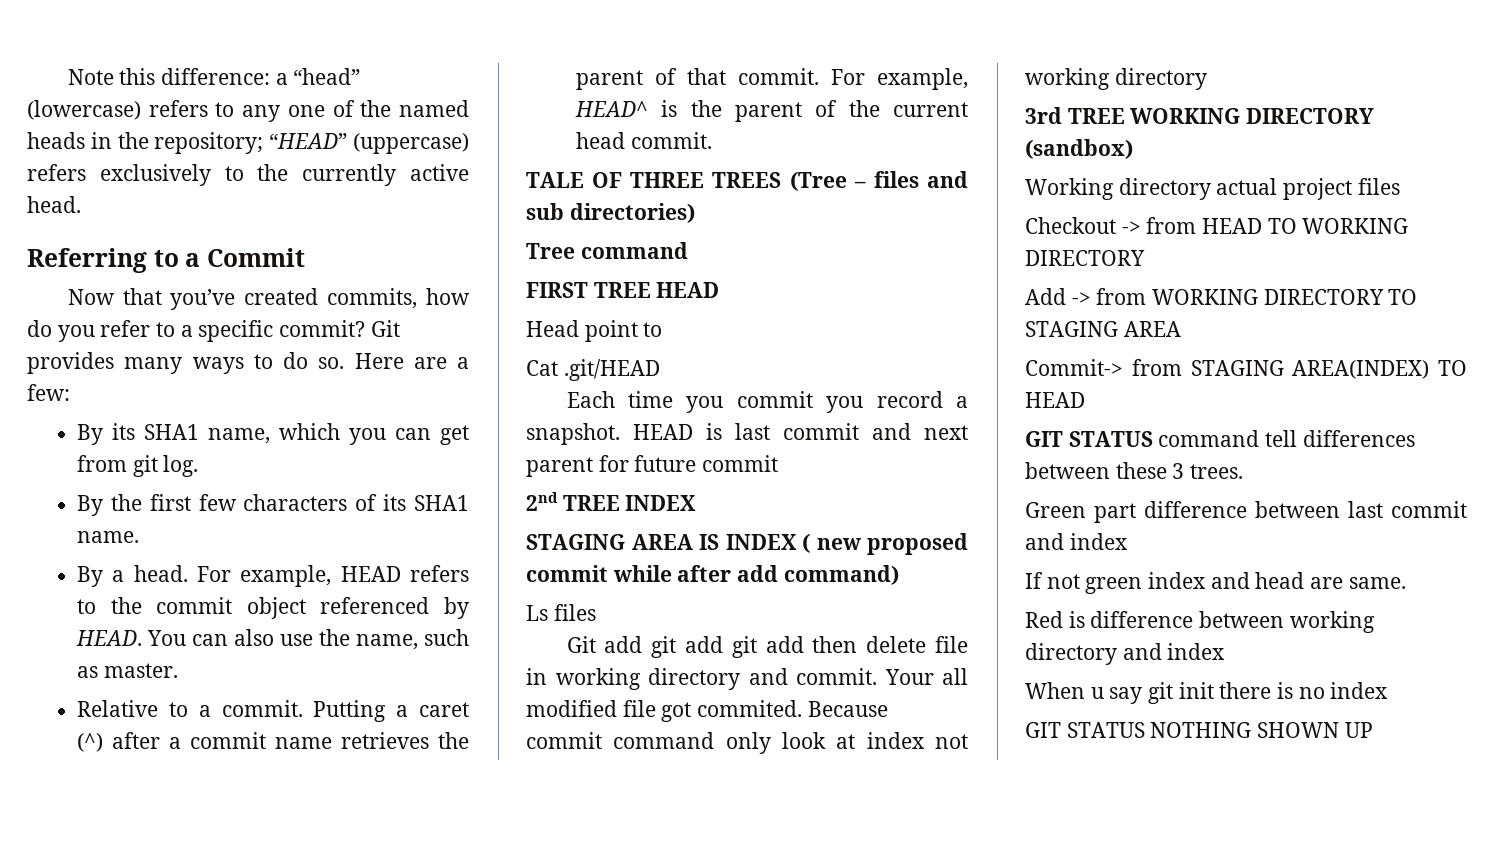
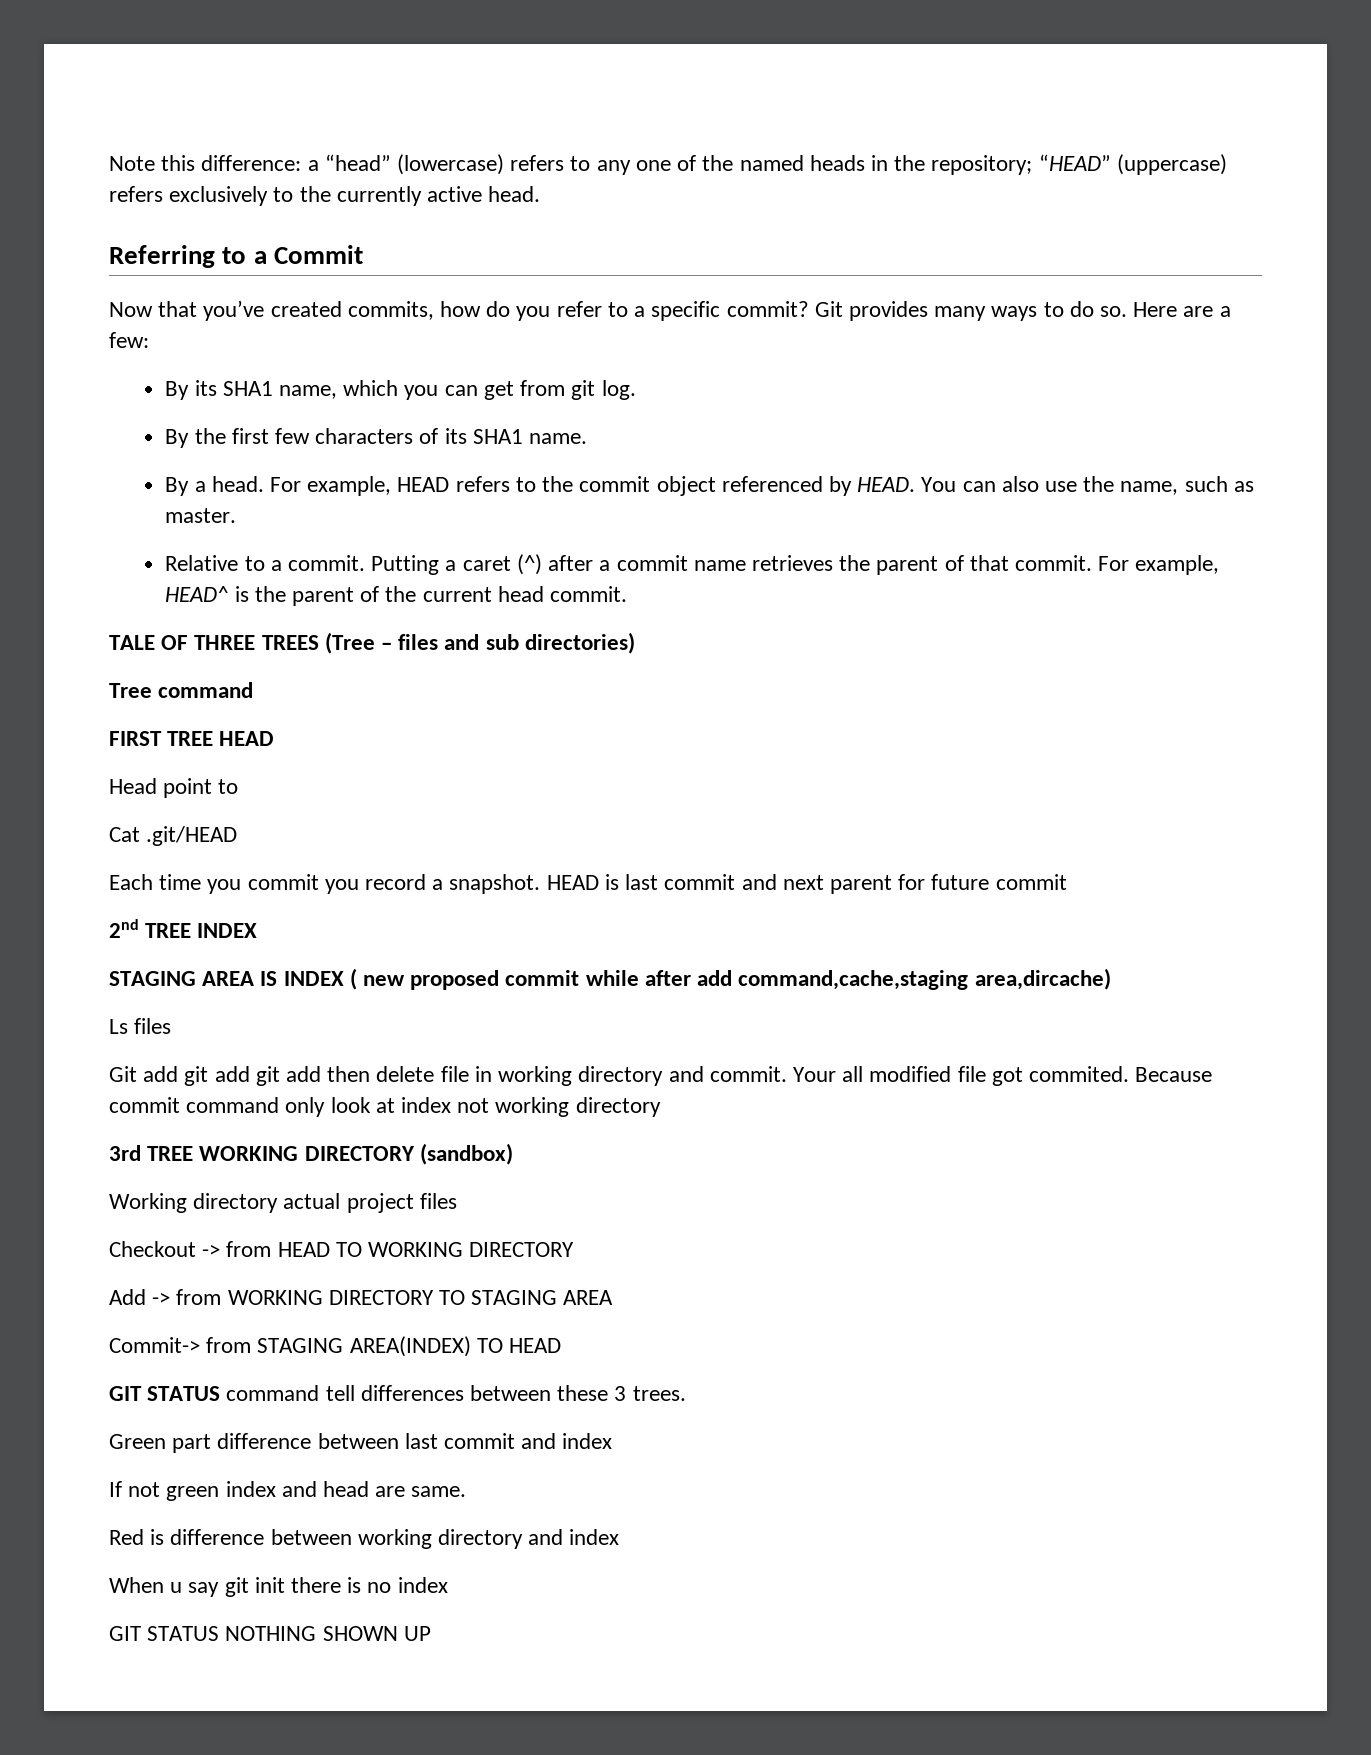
- STAGING AREA IS INDEX ( new proposed commit while after add command)
+ STAGING AREA IS INDEX ( new proposed commit while after add command,cache,staging area,dircache)

